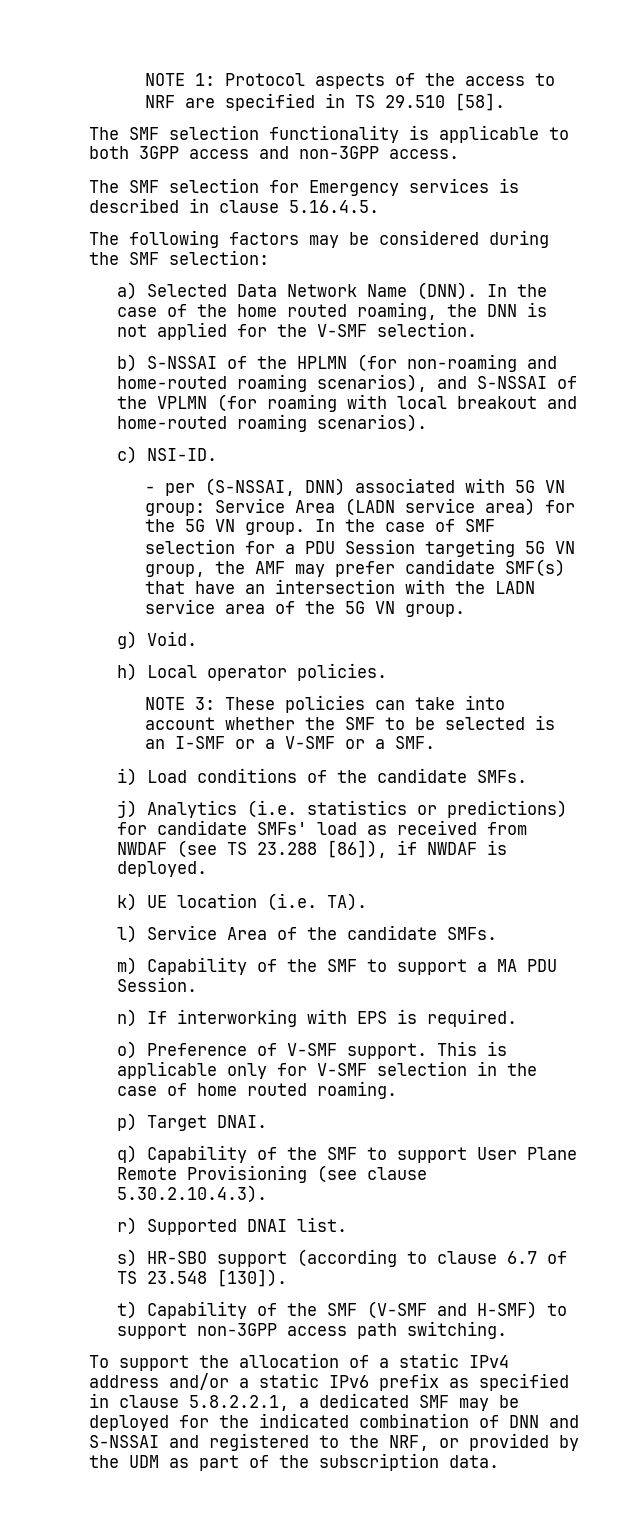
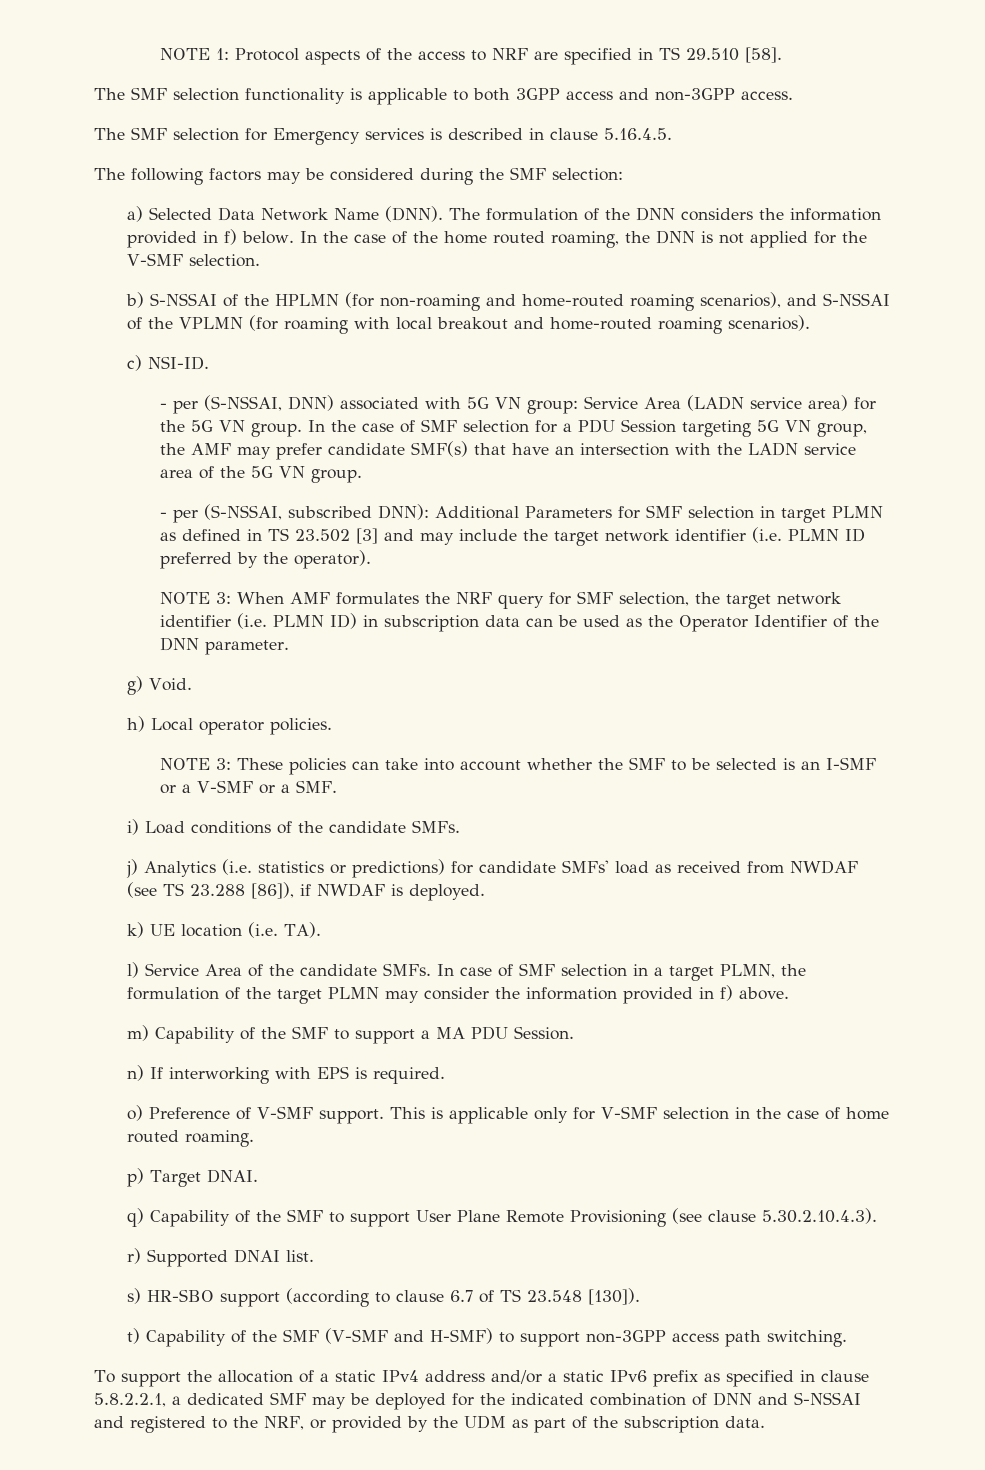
+ The formulation of the DNN considers the information provided in f) below.
+ - per (S-NSSAI, subscribed DNN): Additional Parameters for SMF selection in target PLMN as defined in TS 23.502 [3] and may include the target network identifier (i.e. PLMN ID preferred by the operator).
+ NOTE 3: When AMF formulates the NRF query for SMF selection, the target network identifier (i.e. PLMN ID) in subscription data can be used as the Operator Identifier of the DNN parameter.
+ In case of SMF selection in a target PLMN, the formulation of the target PLMN may consider the information provided in f) above.

